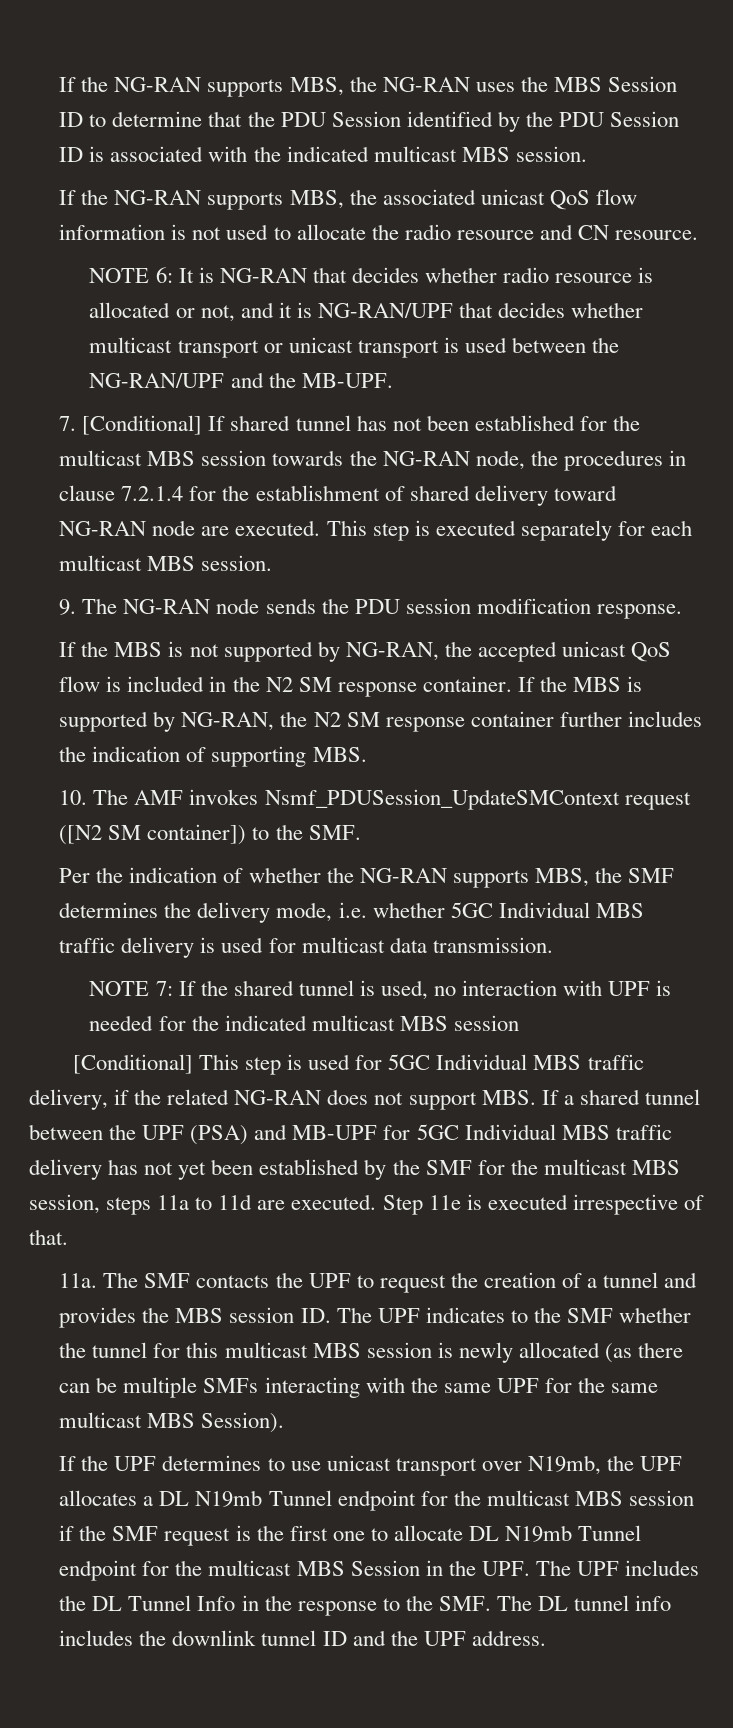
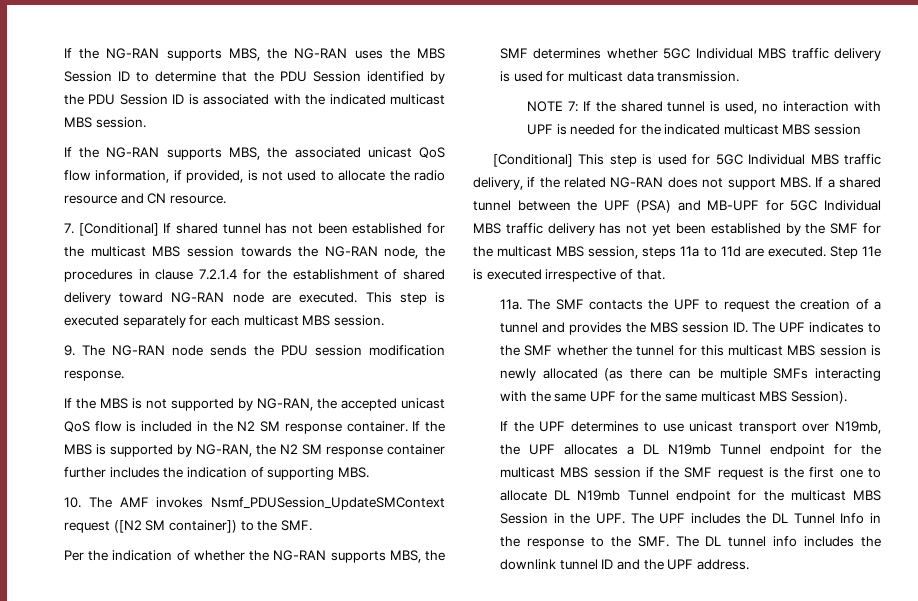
- If the NG-RAN supports MBS, the associated unicast QoS flow information is not used to allocate the radio resource and CN resource.
+ If the NG-RAN supports MBS, the associated unicast QoS flow information, if provided, is not used to allocate the radio resource and CN resource.
- NOTE 6: It is NG-RAN that decides whether radio resource is allocated or not, and it is NG-RAN/UPF that decides whether multicast transport or unicast transport is used between the NG-RAN/UPF and the MB-UPF.
- Per the indication of whether the NG-RAN supports MBS, the SMF determines the delivery mode, i.e. whether 5GC Individual MBS traffic delivery is used for multicast data transmission.
+ Per the indication of whether the NG-RAN supports MBS, the SMF determines whether 5GC Individual MBS traffic delivery is used for multicast data transmission.

